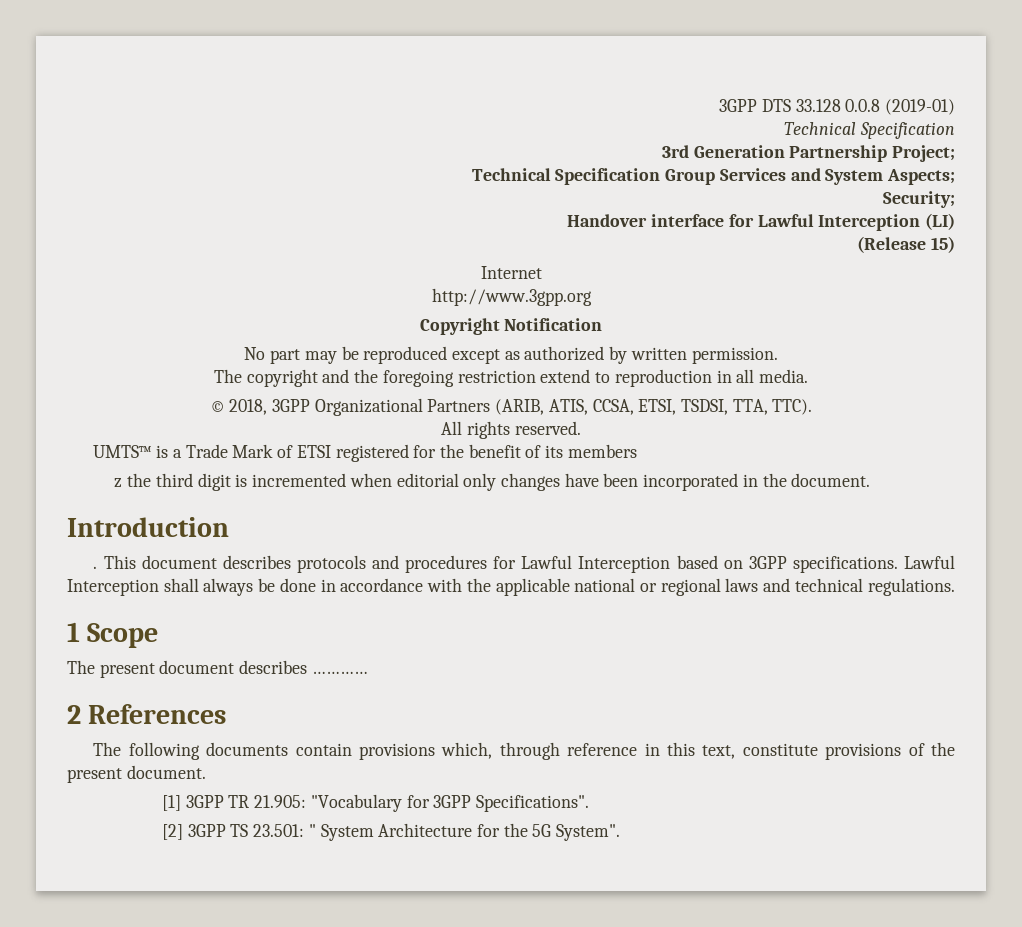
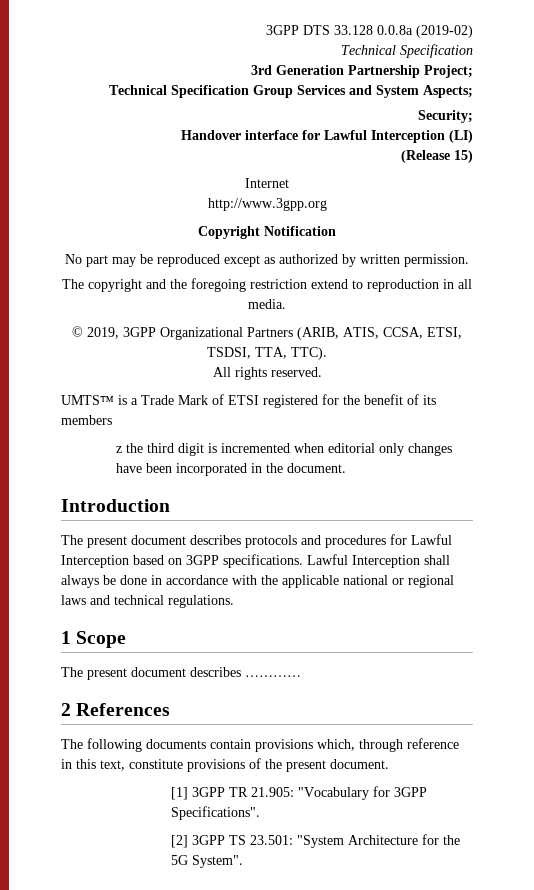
- 3GPP DTS 33.128 0.0.8 (2019-01)
+ 3GPP DTS 33.128 0.0.8a (2019-02)
- © 2018, 3GPP Organizational Partners (ARIB, ATIS, CCSA, ETSI, TSDSI, TTA, TTC).
+ © 2019, 3GPP Organizational Partners (ARIB, ATIS, CCSA, ETSI, TSDSI, TTA, TTC).
- . This document describes protocols and procedures for Lawful Interception based on 3GPP specifications.
+ The present document describes protocols and procedures for Lawful Interception based on 3GPP specifications.
- [2] 3GPP TS 23.501: " System Architecture for the 5G System".
+ [2] 3GPP TS 23.501: "System Architecture for the 5G System".

